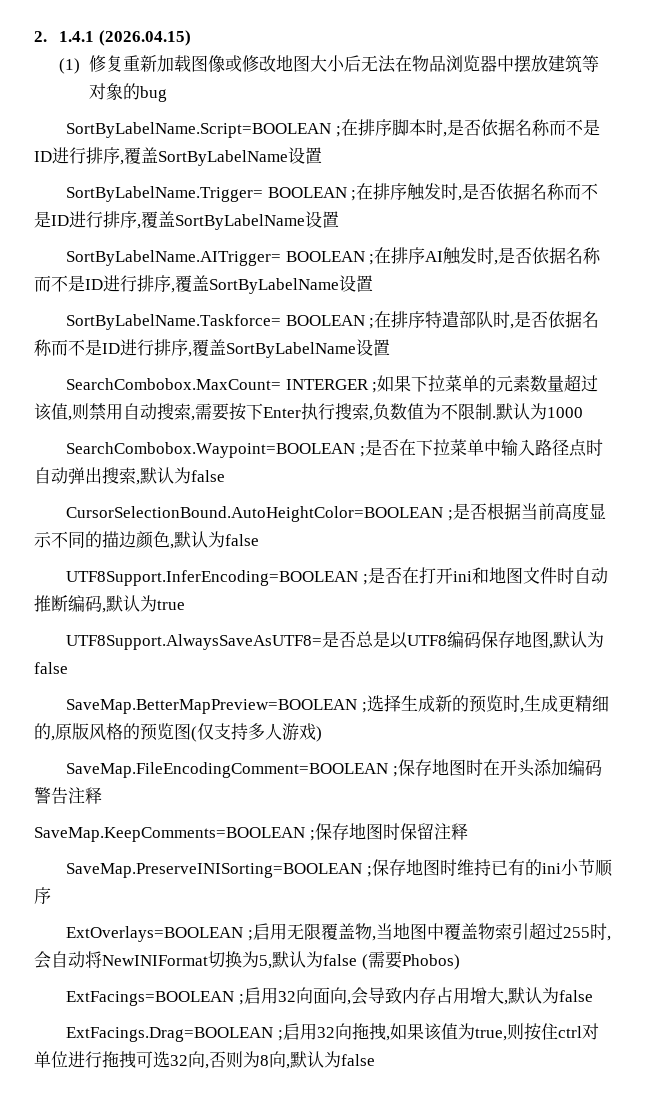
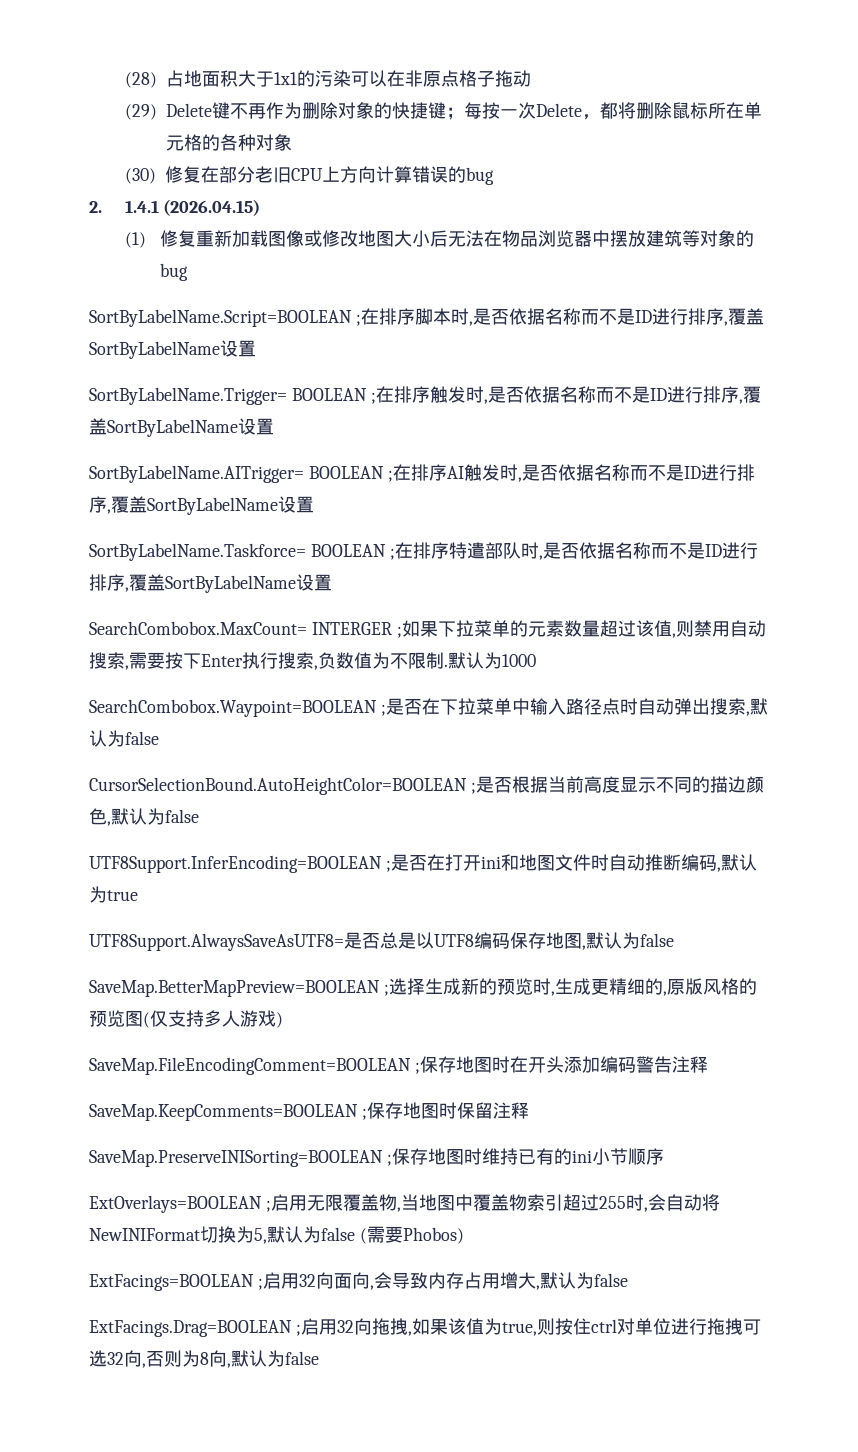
+ (28)占地面积大于1x1的污染可以在非原点格子拖动
+ (29) Delete键不再作为删除对象的快捷键；每按一次Delete，都将删除鼠标所在单元格的各种对象
+ (30)修复在部分老旧CPU上方向计算错误的bug

